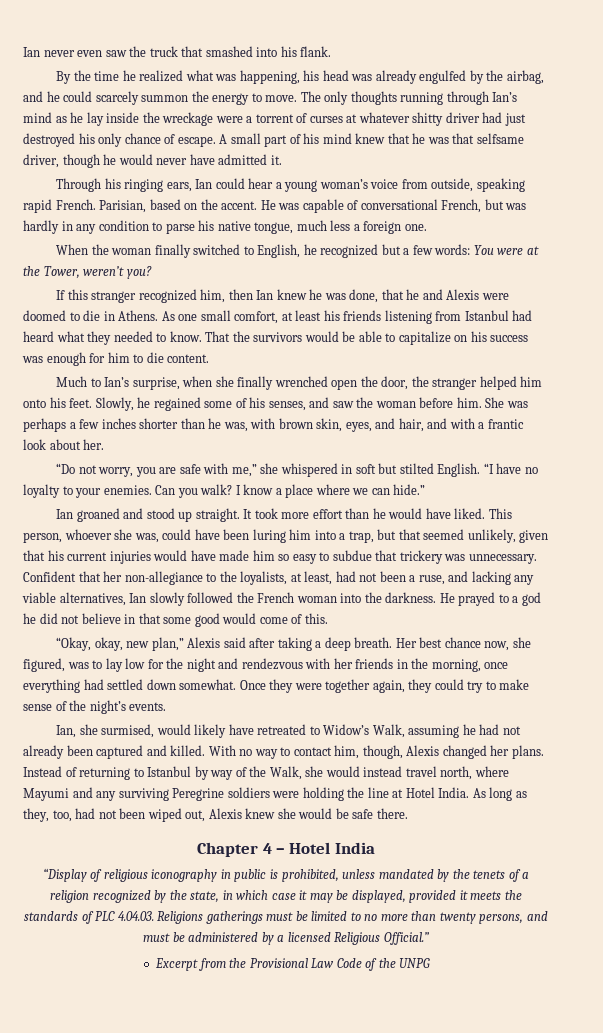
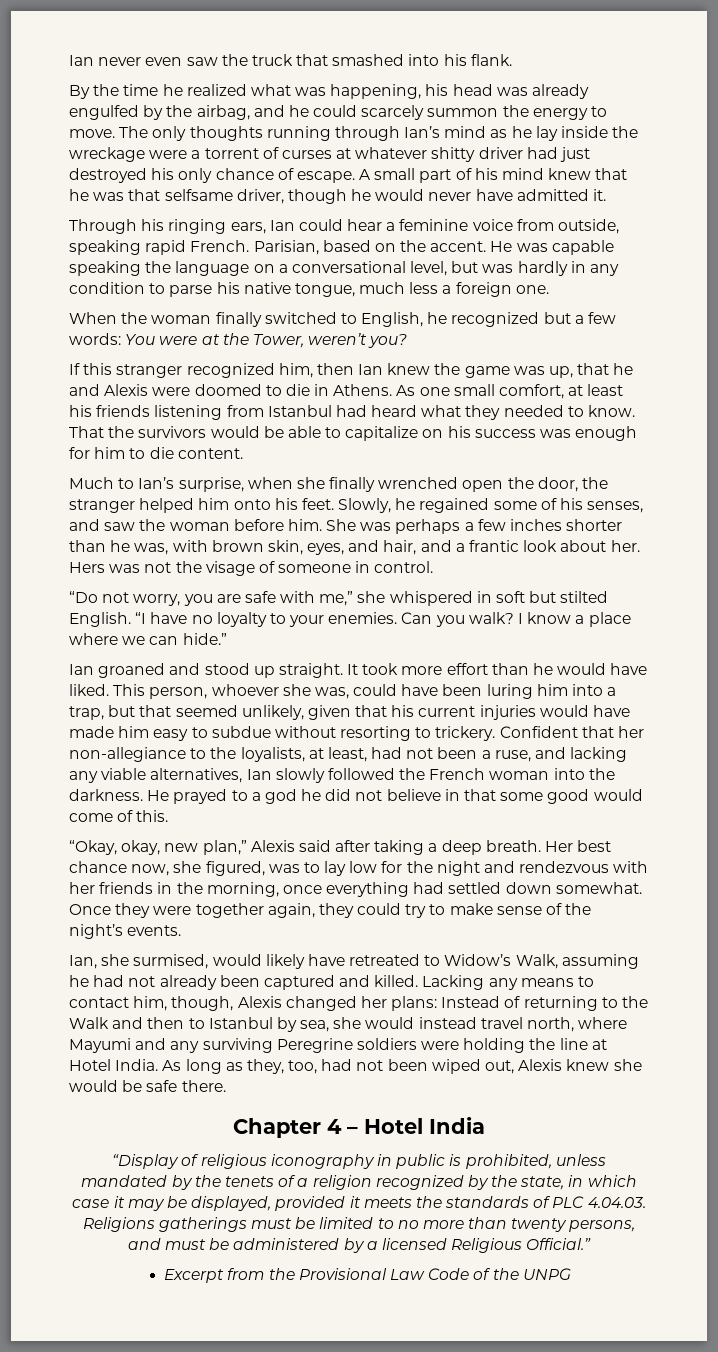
- Through his ringing ears, Ian could hear a young woman’s voice from outside, speaking rapid French.
+ Through his ringing ears, Ian could hear a feminine voice from outside, speaking rapid French.
- He was capable of conversational French, but was hardly in any condition to parse his native tongue, much less a foreign one.
+ He was capable speaking the language on a conversational level, but was hardly in any condition to parse his native tongue, much less a foreign one.
- If this stranger recognized him, then Ian knew he was done, that he and Alexis were doomed to die in Athens.
+ If this stranger recognized him, then Ian knew the game was up, that he and Alexis were doomed to die in Athens.
- She was perhaps a few inches shorter than he was, with brown skin, eyes, and hair, and with a frantic look about her.
+ She was perhaps a few inches shorter than he was, with brown skin, eyes, and hair, and a frantic look about her. Hers was not the visage of someone in control.
- This person, whoever she was, could have been luring him into a trap, but that seemed unlikely, given that his current injuries would have made him so easy to subdue that trickery was unnecessary.
+ This person, whoever she was, could have been luring him into a trap, but that seemed unlikely, given that his current injuries would have made him easy to subdue without resorting to trickery.
- With no way to contact him, though, Alexis changed her plans. Instead of returning to Istanbul by way of the Walk, she would instead travel north, where Mayumi and any surviving Peregrine soldiers were holding the line at Hotel India.
+ Lacking any means to contact him, though, Alexis changed her plans: Instead of returning to the Walk and then to Istanbul by sea, she would instead travel north, where Mayumi and any surviving Peregrine soldiers were holding the line at Hotel India.

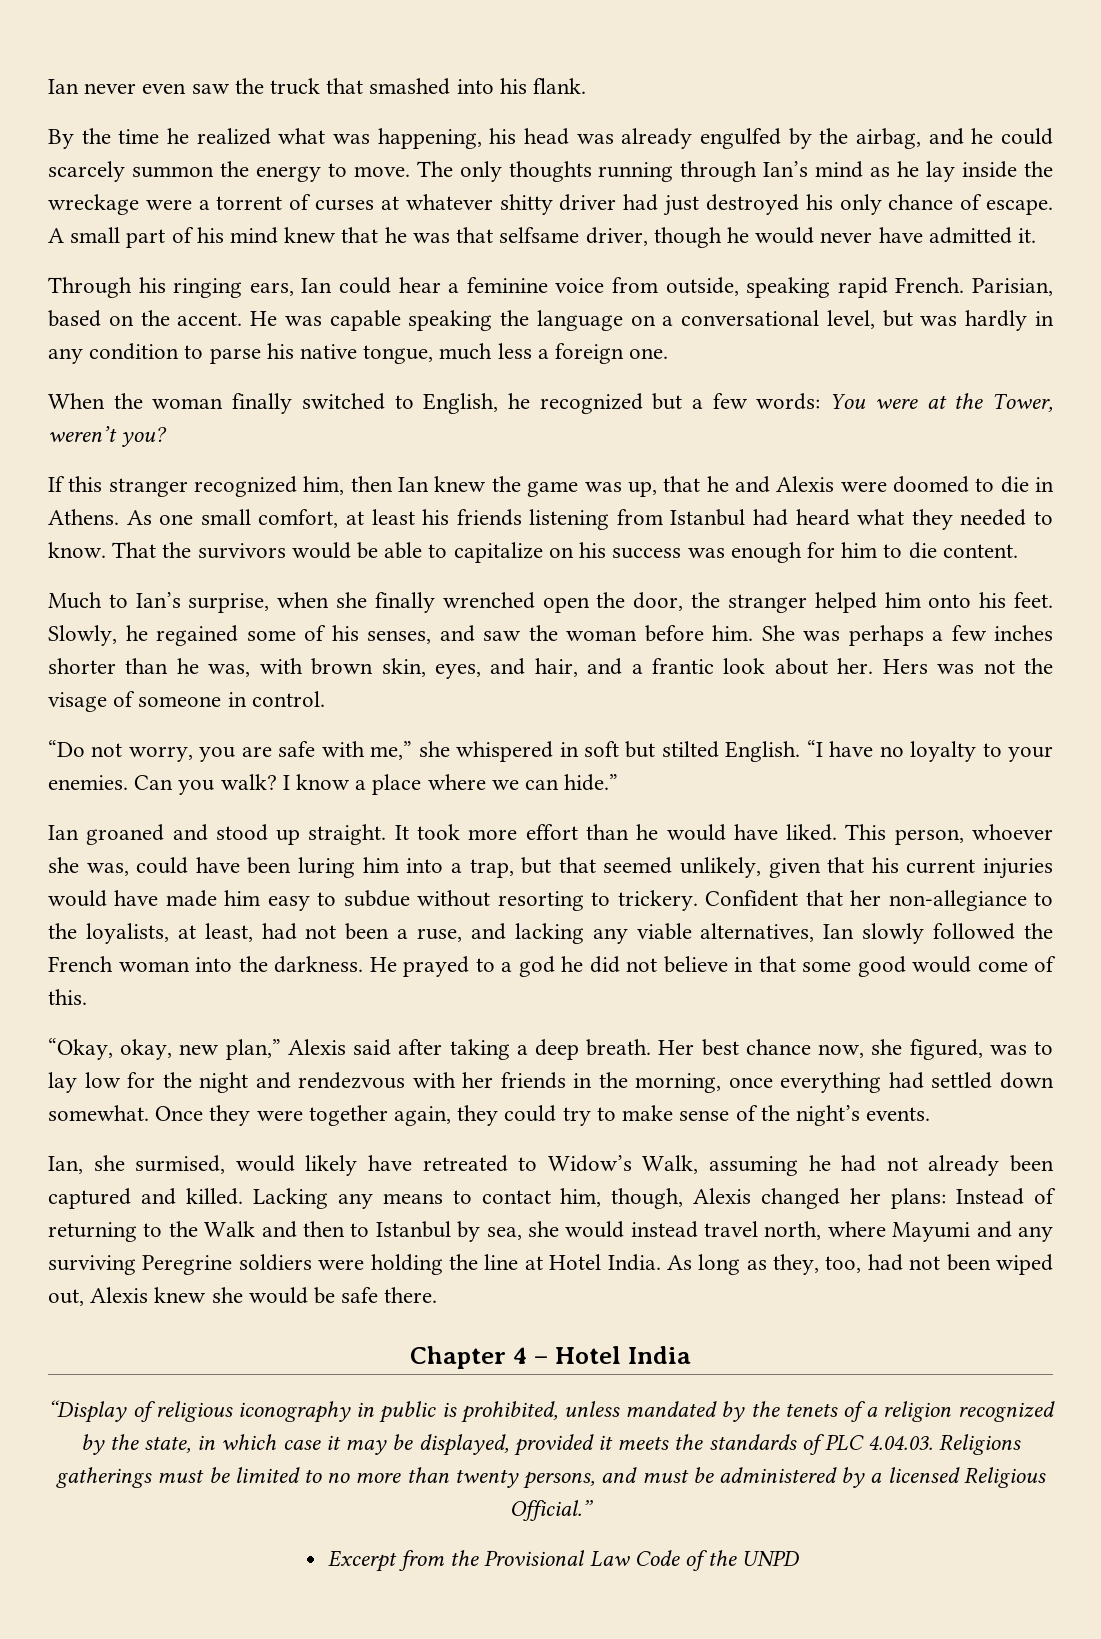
- Excerpt from the Provisional Law Code of the UNPG
+ Excerpt from the Provisional Law Code of the UNPD

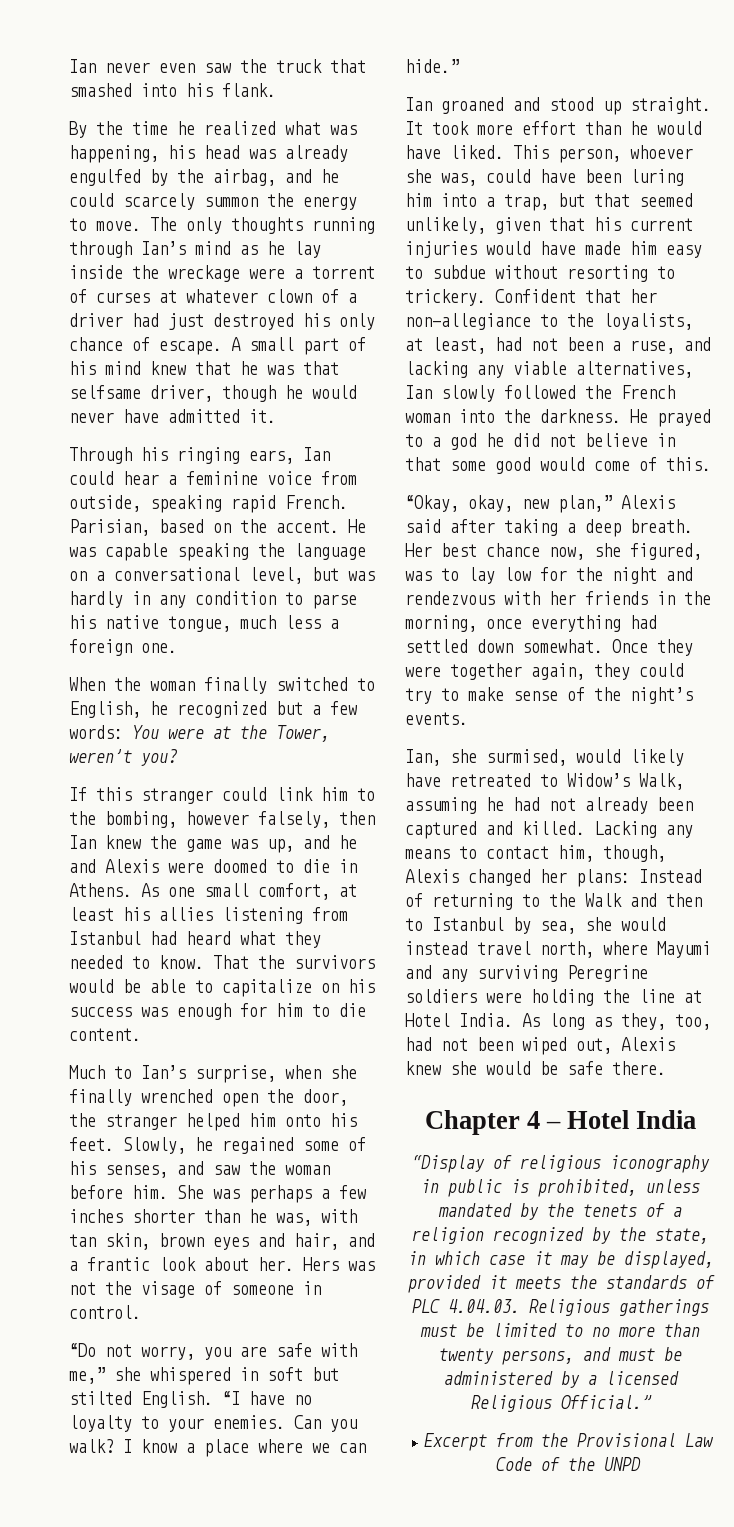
- The only thoughts running through Ian’s mind as he lay inside the wreckage were a torrent of curses at whatever shitty driver had just destroyed his only chance of escape.
+ The only thoughts running through Ian’s mind as he lay inside the wreckage were a torrent of curses at whatever clown of a driver had just destroyed his only chance of escape.
- If this stranger recognized him, then Ian knew the game was up, that he and Alexis were doomed to die in Athens.
+ If this stranger could link him to the bombing, however falsely, then Ian knew the game was up, and he and Alexis were doomed to die in Athens.
- As one small comfort, at least his friends listening from Istanbul had heard what they needed to know.
+ As one small comfort, at least his allies listening from Istanbul had heard what they needed to know.
- She was perhaps a few inches shorter than he was, with brown skin, eyes, and hair, and a frantic look about her.
+ She was perhaps a few inches shorter than he was, with tan skin, brown eyes and hair, and a frantic look about her.
- “Display of religious iconography in public is prohibited, unless mandated by the tenets of a religion recognized by the state, in which case it may be displayed, provided it meets the standards of PLC 4.04.03. Religions gatherings must be limited to no more than twenty persons, and must be administered by a licensed Religious Official.”
+ “Display of religious iconography in public is prohibited, unless mandated by the tenets of a religion recognized by the state, in which case it may be displayed, provided it meets the standards of PLC 4.04.03. Religious gatherings must be limited to no more than twenty persons, and must be administered by a licensed Religious Official.”

